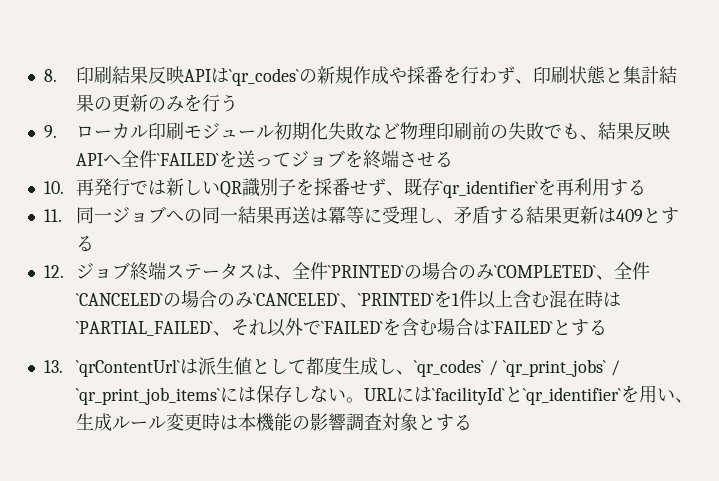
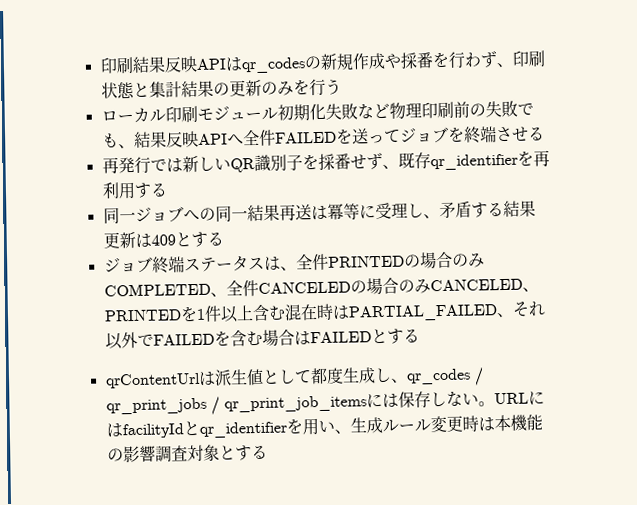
- 8.印刷結果反映APIは`qr_codes`の新規作成や採番を行わず、印刷状態と集計結果の更新のみを行う
+ 印刷結果反映APIはqr_codesの新規作成や採番を行わず、印刷状態と集計結果の更新のみを行う
- 9.ローカル印刷モジュール初期化失敗など物理印刷前の失敗でも、結果反映APIへ全件`FAILED`を送ってジョブを終端させる
+ ローカル印刷モジュール初期化失敗など物理印刷前の失敗でも、結果反映APIへ全件FAILEDを送ってジョブを終端させる
- 10.再発行では新しいQR識別子を採番せず、既存`qr_identifier`を再利用する
+ 再発行では新しいQR識別子を採番せず、既存qr_identifierを再利用する
- 11.同一ジョブへの同一結果再送は冪等に受理し、矛盾する結果更新は409とする
+ 同一ジョブへの同一結果再送は冪等に受理し、矛盾する結果更新は409とする
- 12.ジョブ終端ステータスは、全件`PRINTED`の場合のみ`COMPLETED`、全件`CANCELED`の場合のみ`CANCELED`、`PRINTED`を1件以上含む混在時は`PARTIAL_FAILED`、それ以外で`FAILED`を含む場合は`FAILED`とする
- 13. `qrContentUrl`は派生値として都度生成し、`qr_codes` / `qr_print_jobs` / `qr_print_job_items`には保存しない。
+ ジョブ終端ステータスは、全件PRINTEDの場合のみCOMPLETED、全件CANCELEDの場合のみCANCELED、PRINTEDを1件以上含む混在時はPARTIAL_FAILED、それ以外でFAILEDを含む場合はFAILEDとする
+ qrContentUrlは派生値として都度生成し、qr_codes / qr_print_jobs / qr_print_job_itemsには保存しない。
- URLには`facilityId`と`qr_identifier`を用い、生成ルール変更時は本機能の影響調査対象とする
+ URLにはfacilityIdとqr_identifierを用い、生成ルール変更時は本機能の影響調査対象とする

